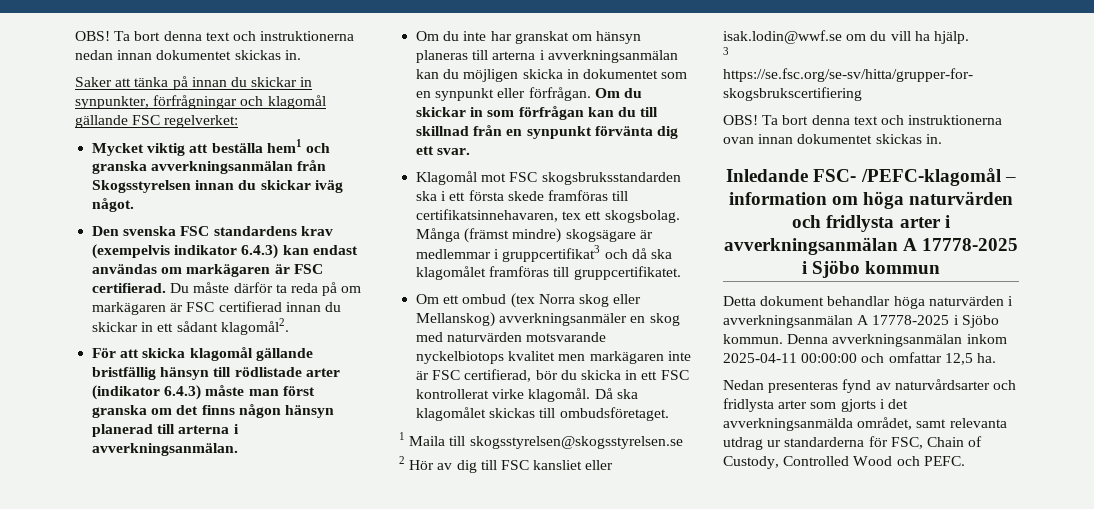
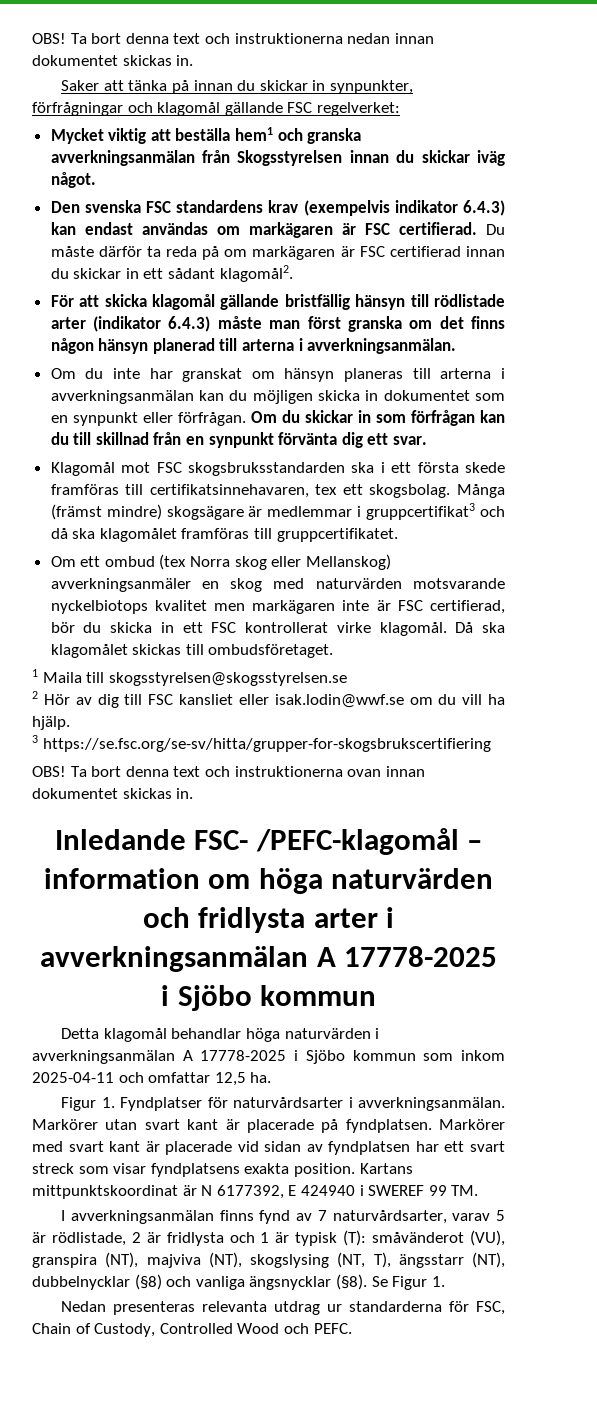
- Detta dokument behandlar höga naturvärden i avverkningsanmälan A 17778-2025 i Sjöbo kommun. Denna avverkningsanmälan inkom 2025-04-11 00:00:00 och omfattar 12,5 ha.
+ Detta klagomål behandlar höga naturvärden i avverkningsanmälan A 17778-2025 i Sjöbo kommun som inkom 2025-04-11 och omfattar 12,5 ha.
- Nedan presenteras fynd av naturvårdsarter och fridlysta arter som gjorts i det avverkningsanmälda området, samt relevanta utdrag ur standarderna för FSC, Chain of Custody, Controlled Wood och PEFC.
+ Figur 1. Fyndplatser för naturvårdsarter i avverkningsanmälan. Markörer utan svart kant är placerade på fyndplatsen. Markörer med svart kant är placerade vid sidan av fyndplatsen har ett svart streck som visar fyndplatsens exakta position. Kartans mittpunktskoordinat är N 6177392, E 424940 i SWEREF 99 TM.
+ I avverkningsanmälan finns fynd av 7 naturvårdsarter, varav 5 är rödlistade, 2 är fridlysta och 1 är typisk (T): småvänderot (VU), granspira (NT), majviva (NT), skogslysing (NT, T), ängsstarr (NT), dubbelnycklar (§8) och vanliga ängsnycklar (§8). Se Figur 1.
+ Nedan presenteras relevanta utdrag ur standarderna för FSC, Chain of Custody, Controlled Wood och PEFC.

